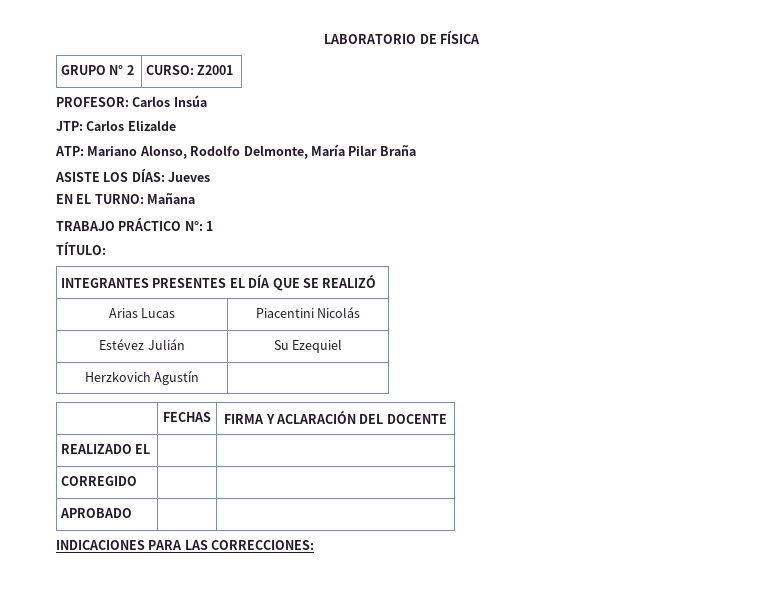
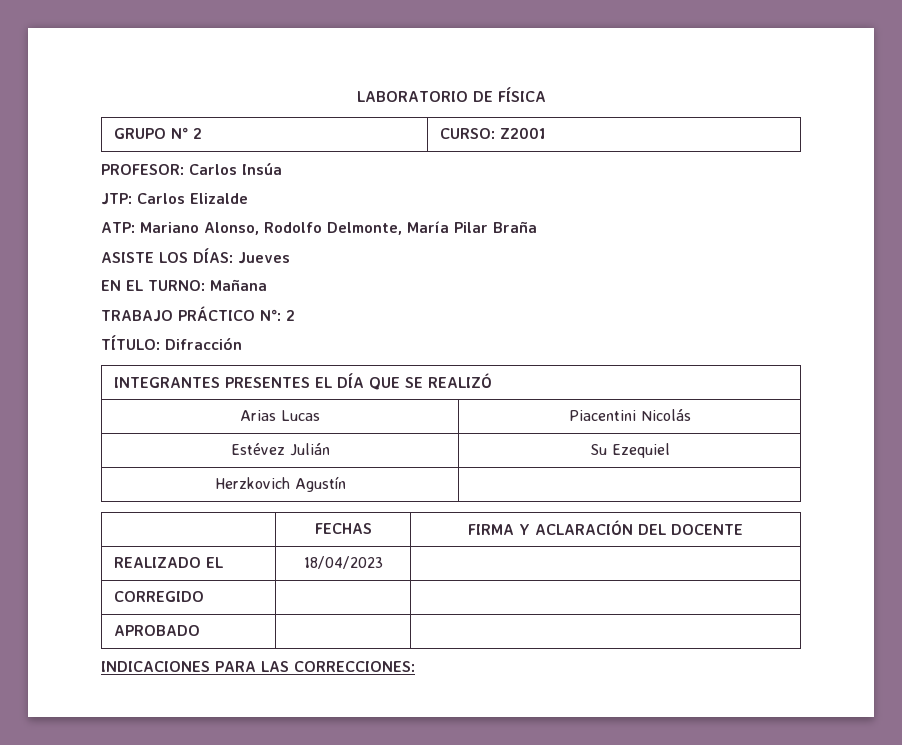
- TRABAJO PRÁCTICO N°: 1
+ TRABAJO PRÁCTICO N°: 2
- TÍTULO:
+ TÍTULO: Difracción
- REALIZADO EL | |
+ REALIZADO EL | 18/04/2023 |

